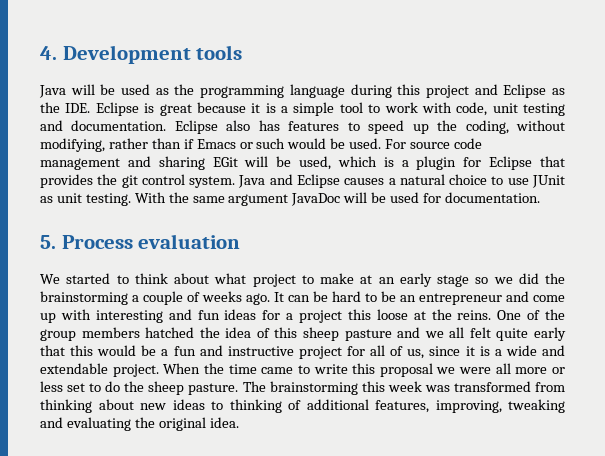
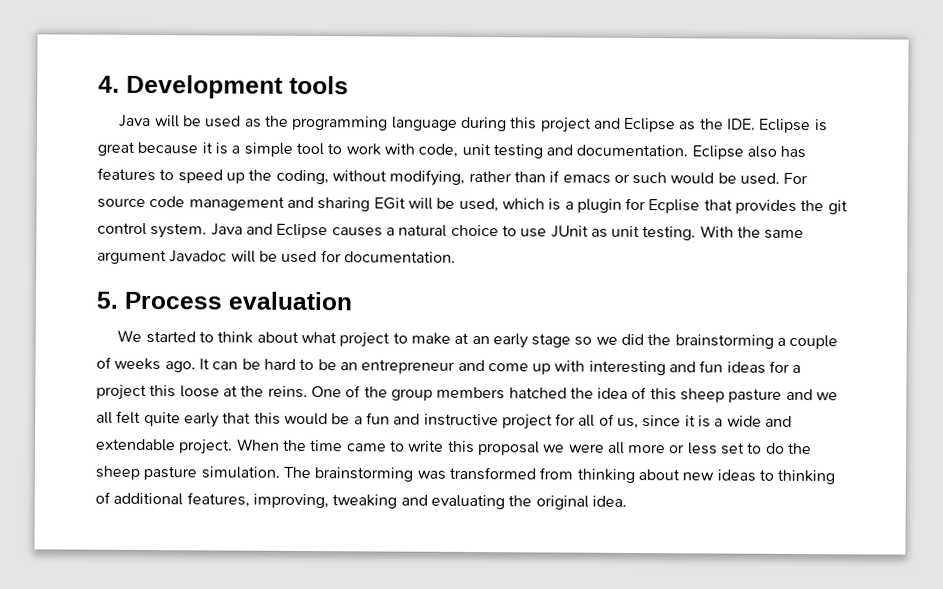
- Eclipse also has features to speed up the coding, without modifying, rather than if Emacs or such would be used.
+ Eclipse also has features to speed up the coding, without modifying, rather than if emacs or such would be used.
- For source code management and sharing EGit will be used, which is a plugin for Eclipse that provides the git control system.
+ For source code management and sharing EGit will be used, which is a plugin for Ecplise that provides the git control system.
- With the same argument JavaDoc will be used for documentation.
+ With the same argument Javadoc will be used for documentation.
- When the time came to write this proposal we were all more or less set to do the sheep pasture. The brainstorming this week was transformed from thinking about new ideas to thinking of additional features, improving, tweaking and evaluating the original idea.
+ When the time came to write this proposal we were all more or less set to do the sheep pasture simulation. The brainstorming was transformed from thinking about new ideas to thinking of additional features, improving, tweaking and evaluating the original idea.

